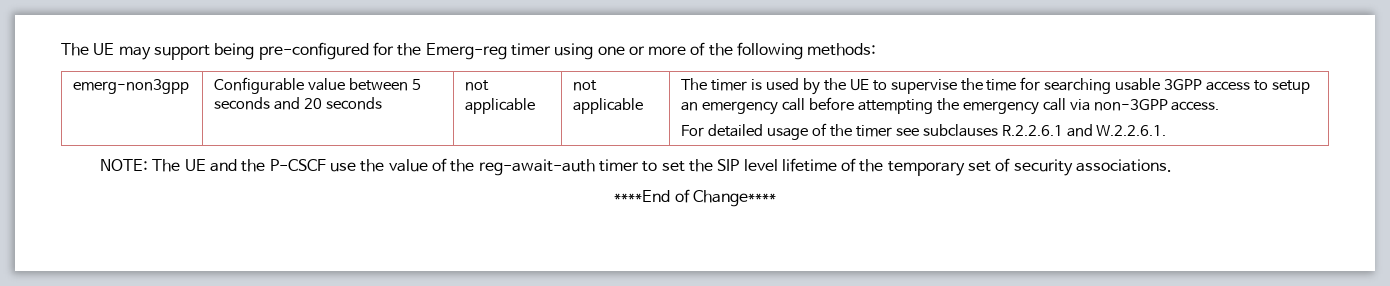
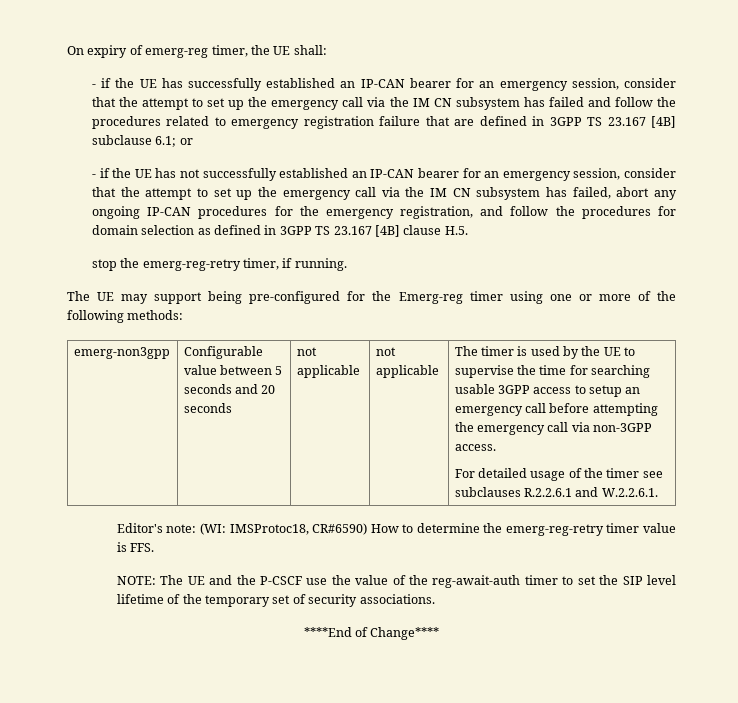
+ On expiry of emerg-reg timer, the UE shall:
+ - if the UE has successfully established an IP-CAN bearer for an emergency session, consider that the attempt to set up the emergency call via the IM CN subsystem has failed and follow the procedures related to emergency registration failure that are defined in 3GPP TS 23.167 [4B] subclause 6.1; or
+ - if the UE has not successfully established an IP-CAN bearer for an emergency session, consider that the attempt to set up the emergency call via the IM CN subsystem has failed, abort any ongoing IP-CAN procedures for the emergency registration, and follow the procedures for domain selection as defined in 3GPP TS 23.167 [4B] clause H.5.
+ stop the emerg-reg-retry timer, if running.
+ Editor's note: (WI: IMSProtoc18, CR#6590) How to determine the emerg-reg-retry timer value is FFS.

